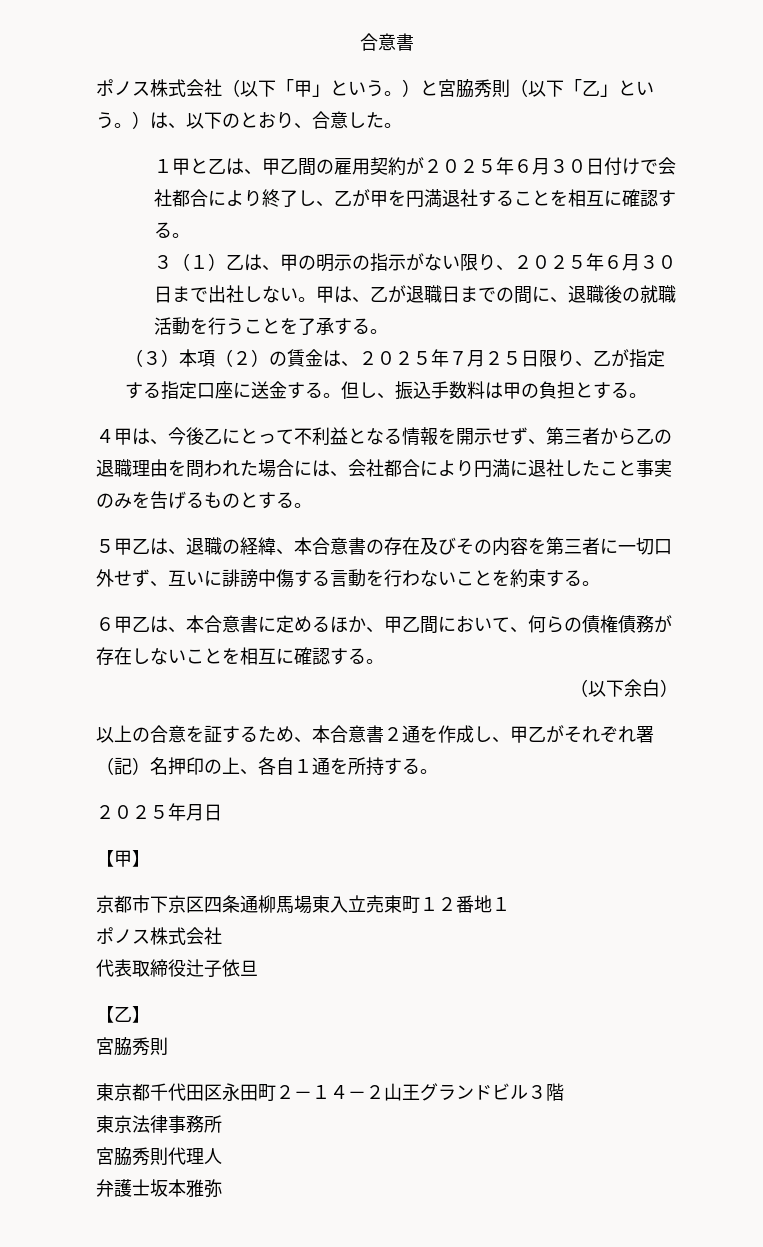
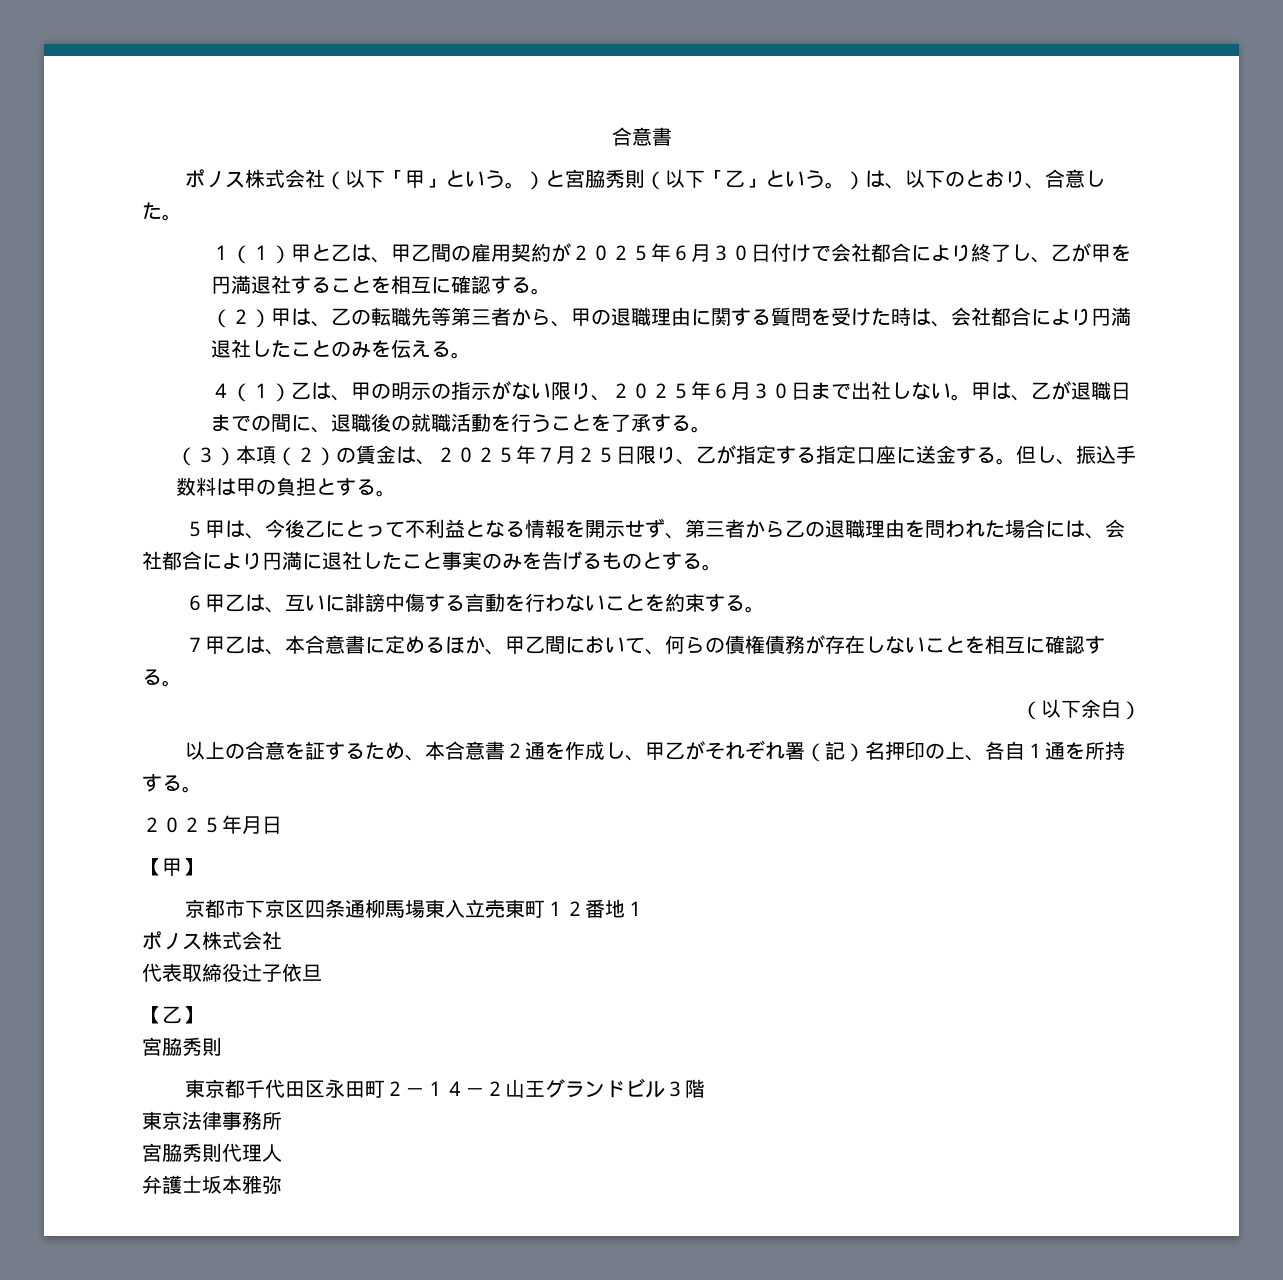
- １甲と乙は、甲乙間の雇用契約が２０２５年６月３０日付けで会社都合により終了し、乙が甲を円満退社することを相互に確認する。
+ １（１）甲と乙は、甲乙間の雇用契約が２０２５年６月３０日付けで会社都合により終了し、乙が甲を円満退社することを相互に確認する。
- ３（１）乙は、甲の明示の指示がない限り、２０２５年６月３０日まで出社しない。
+ （２）甲は、乙の転職先等第三者から、甲の退職理由に関する質問を受けた時は、会社都合により円満退社したことのみを伝える。
+ ４（１）乙は、甲の明示の指示がない限り、２０２５年６月３０日まで出社しない。
- ４甲は、今後乙にとって不利益となる情報を開示せず、第三者から乙の退職理由を問われた場合には、会社都合により円満に退社したこと事実のみを告げるものとする。
+ ５甲は、今後乙にとって不利益となる情報を開示せず、第三者から乙の退職理由を問われた場合には、会社都合により円満に退社したこと事実のみを告げるものとする。
- ５甲乙は、退職の経緯、本合意書の存在及びその内容を第三者に一切口外せず、互いに誹謗中傷する言動を行わないことを約束する。
+ ６甲乙は、互いに誹謗中傷する言動を行わないことを約束する。
- ６甲乙は、本合意書に定めるほか、甲乙間において、何らの債権債務が存在しないことを相互に確認する。
+ ７甲乙は、本合意書に定めるほか、甲乙間において、何らの債権債務が存在しないことを相互に確認する。

